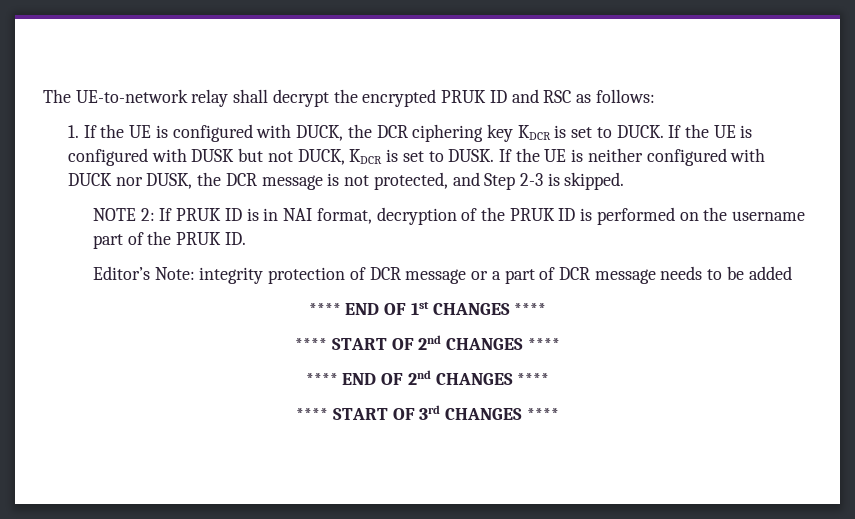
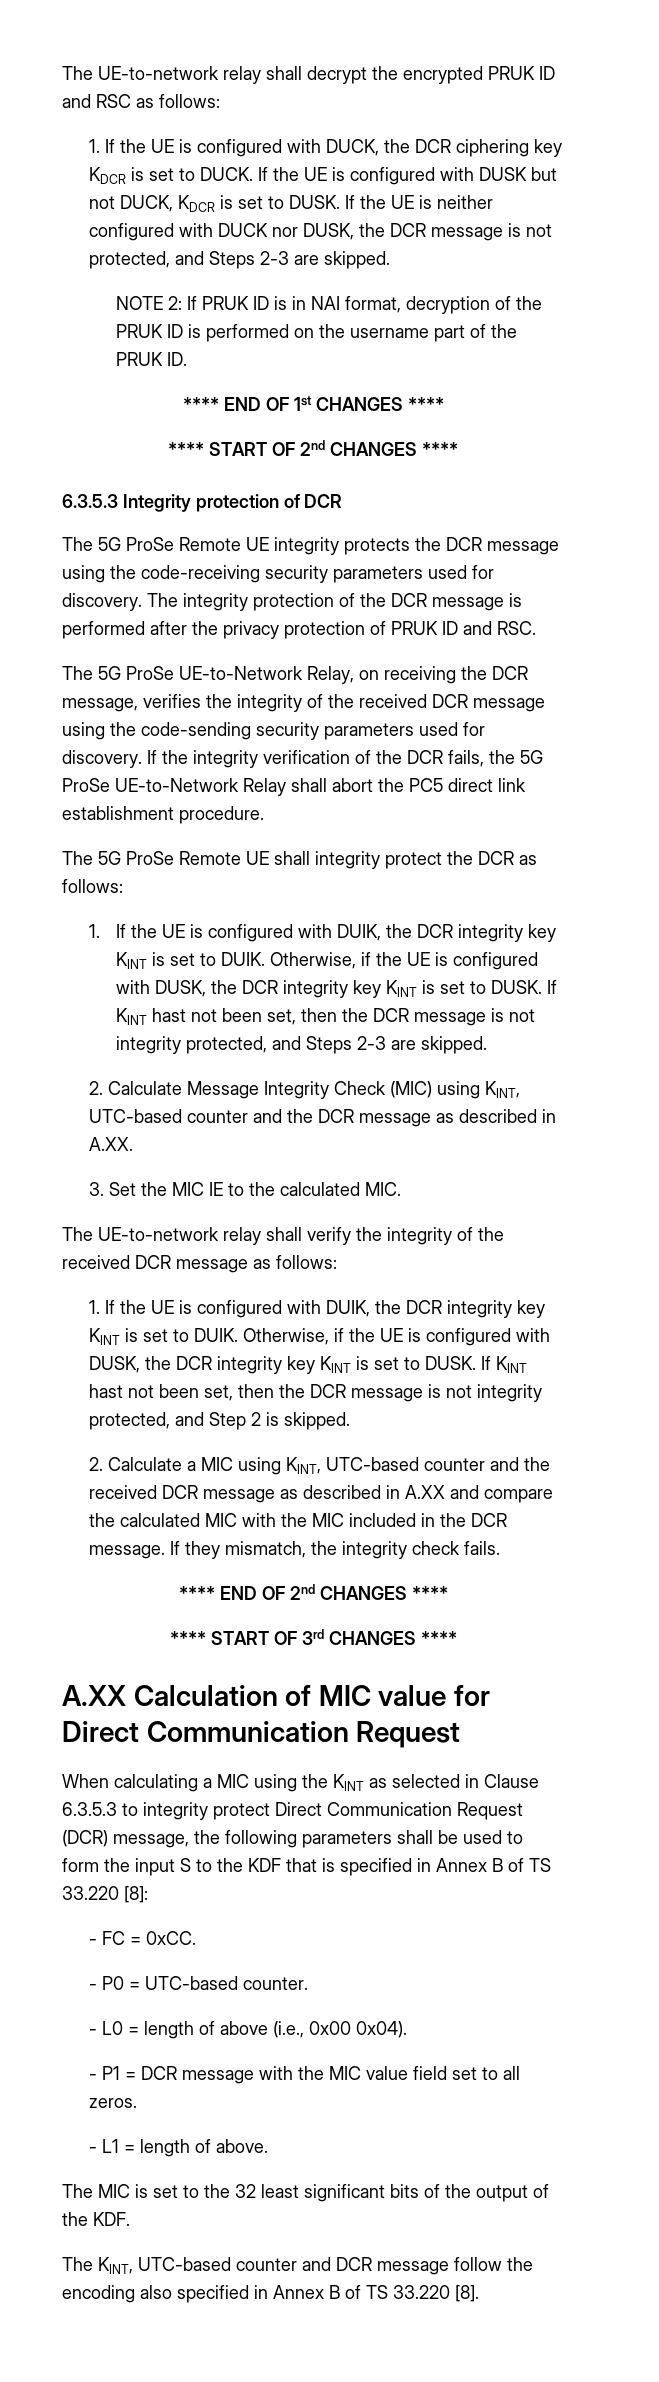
- If the UE is neither configured with DUCK nor DUSK, the DCR message is not protected, and Step 2-3 is skipped.
+ If the UE is neither configured with DUCK nor DUSK, the DCR message is not protected, and Steps 2-3 are skipped.
- Editor’s Note: integrity protection of DCR message or a part of DCR message needs to be added
+ 6.3.5.3 Integrity protection of DCR
+ The 5G ProSe Remote UE integrity protects the DCR message using the code-receiving security parameters used for discovery. The integrity protection of the DCR message is performed after the privacy protection of PRUK ID and RSC.
+ The 5G ProSe UE-to-Network Relay, on receiving the DCR message, verifies the integrity of the received DCR message using the code-sending security parameters used for discovery. If the integrity verification of the DCR fails, the 5G ProSe UE-to-Network Relay shall abort the PC5 direct link establishment procedure.
+ The 5G ProSe Remote UE shall integrity protect the DCR as follows:
+ 1. If the UE is configured with DUIK, the DCR integrity key KINT is set to DUIK. Otherwise, if the UE is configured with DUSK, the DCR integrity key KINT is set to DUSK. If KINT hast not been set, then the DCR message is not integrity protected, and Steps 2-3 are skipped.
+ 2. Calculate Message Integrity Check (MIC) using KINT, UTC-based counter and the DCR message as described in A.XX.
+ 3. Set the MIC IE to the calculated MIC.
+ The UE-to-network relay shall verify the integrity of the received DCR message as follows:
+ 1. If the UE is configured with DUIK, the DCR integrity key KINT is set to DUIK. Otherwise, if the UE is configured with DUSK, the DCR integrity key KINT is set to DUSK. If KINT hast not been set, then the DCR message is not integrity protected, and Step 2 is skipped.
+ 2. Calculate a MIC using KINT, UTC-based counter and the received DCR message as described in A.XX and compare the calculated MIC with the MIC included in the DCR message. If they mismatch, the integrity check fails.
+ A.XX Calculation of MIC value for Direct Communication Request
+ When calculating a MIC using the KINT as selected in Clause 6.3.5.3 to integrity protect Direct Communication Request (DCR) message, the following parameters shall be used to form the input S to the KDF that is specified in Annex B of TS 33.220 [8]:
+ - FC = 0xCC.
+ - P0 = UTC-based counter.
+ - L0 = length of above (i.e., 0x00 0x04).
+ - P1 = DCR message with the MIC value field set to all zeros.
+ - L1 = length of above.
+ The MIC is set to the 32 least significant bits of the output of the KDF.
+ The KINT, UTC-based counter and DCR message follow the encoding also specified in Annex B of TS 33.220 [8].

